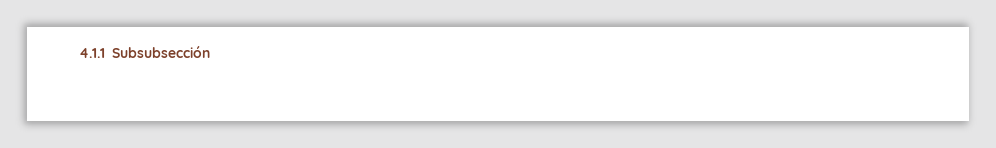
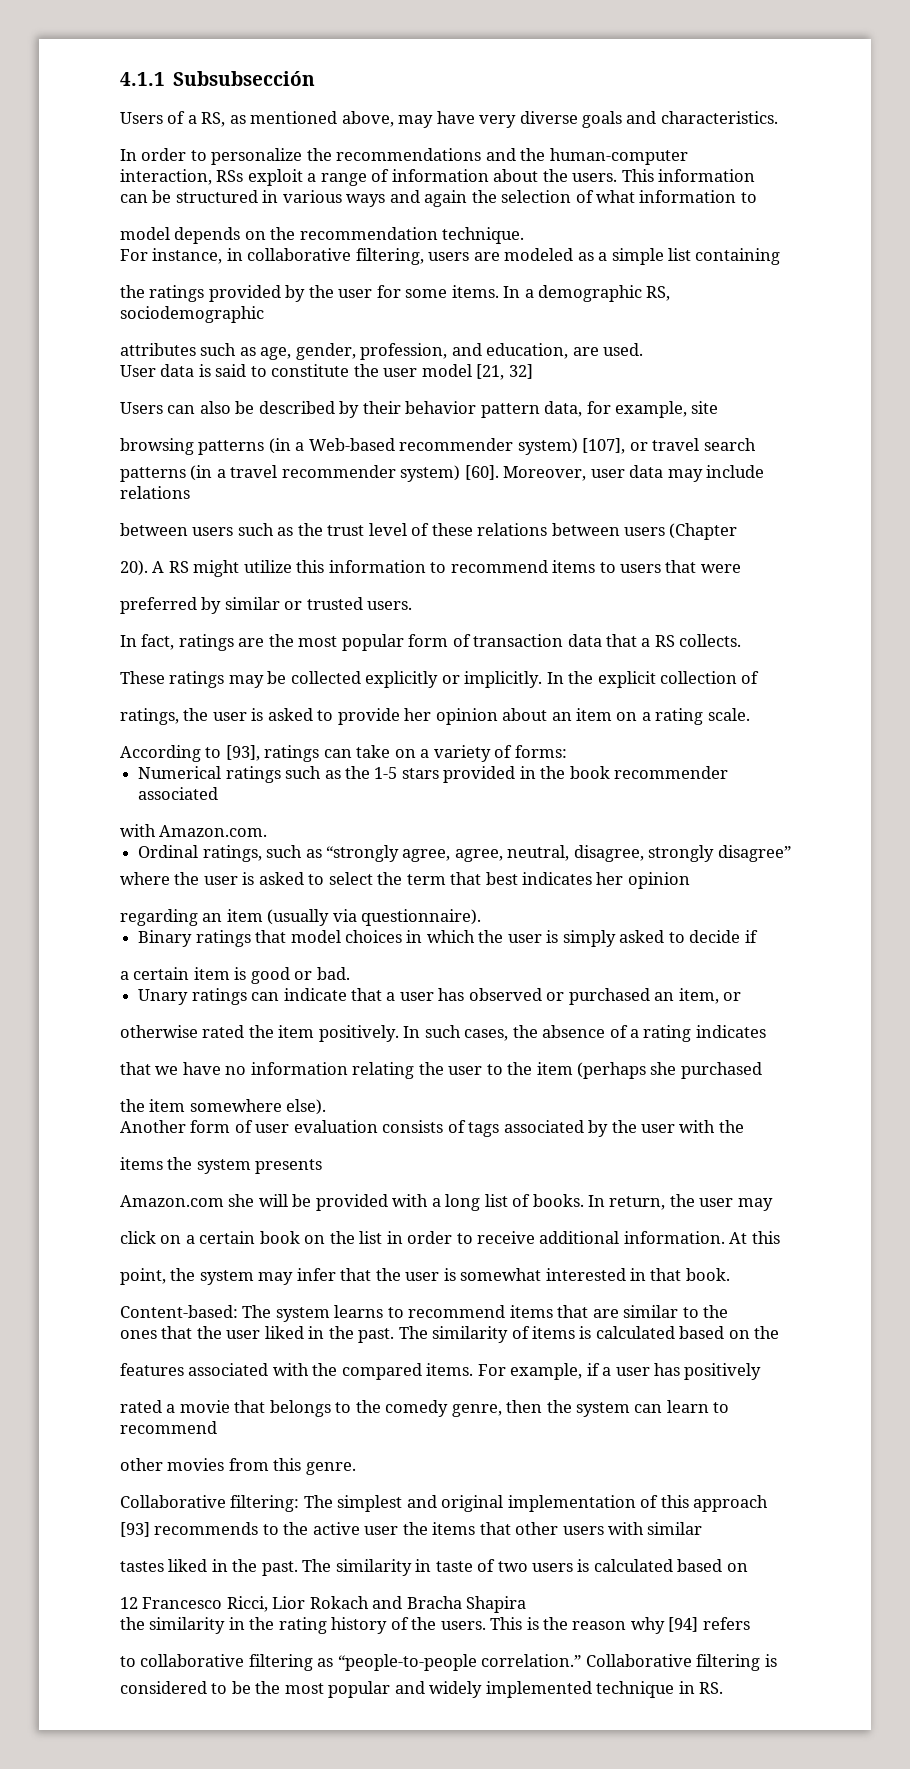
+ Users of a RS, as mentioned above, may have very diverse goals and characteristics.
+ In order to personalize the recommendations and the human-computer
+ interaction, RSs exploit a range of information about the users. This information
+ can be structured in various ways and again the selection of what information to
+ model depends on the recommendation technique.
+ For instance, in collaborative filtering, users are modeled as a simple list containing
+ the ratings provided by the user for some items. In a demographic RS, sociodemographic
+ attributes such as age, gender, profession, and education, are used.
+ User data is said to constitute the user model [21, 32]
+ Users can also be described by their behavior pattern data, for example, site
+ browsing patterns (in a Web-based recommender system) [107], or travel search
+ patterns (in a travel recommender system) [60]. Moreover, user data may include relations
+ between users such as the trust level of these relations between users (Chapter
+ 20). A RS might utilize this information to recommend items to users that were
+ preferred by similar or trusted users.
+ In fact, ratings are the most popular form of transaction data that a RS collects.
+ These ratings may be collected explicitly or implicitly. In the explicit collection of
+ ratings, the user is asked to provide her opinion about an item on a rating scale.
+ According to [93], ratings can take on a variety of forms:
+ Numerical ratings such as the 1-5 stars provided in the book recommender associated
+ with Amazon.com.
+ Ordinal ratings, such as “strongly agree, agree, neutral, disagree, strongly disagree”
+ where the user is asked to select the term that best indicates her opinion
+ regarding an item (usually via questionnaire).
+ Binary ratings that model choices in which the user is simply asked to decide if
+ a certain item is good or bad.
+ Unary ratings can indicate that a user has observed or purchased an item, or
+ otherwise rated the item positively. In such cases, the absence of a rating indicates
+ that we have no information relating the user to the item (perhaps she purchased
+ the item somewhere else).
+ Another form of user evaluation consists of tags associated by the user with the
+ items the system presents
+ Amazon.com she will be provided with a long list of books. In return, the user may
+ click on a certain book on the list in order to receive additional information. At this
+ point, the system may infer that the user is somewhat interested in that book.
+ Content-based: The system learns to recommend items that are similar to the
+ ones that the user liked in the past. The similarity of items is calculated based on the
+ features associated with the compared items. For example, if a user has positively
+ rated a movie that belongs to the comedy genre, then the system can learn to recommend
+ other movies from this genre.
+ Collaborative filtering: The simplest and original implementation of this approach
+ [93] recommends to the active user the items that other users with similar
+ tastes liked in the past. The similarity in taste of two users is calculated based on
+ 12 Francesco Ricci, Lior Rokach and Bracha Shapira
+ the similarity in the rating history of the users. This is the reason why [94] refers
+ to collaborative filtering as “people-to-people correlation.” Collaborative filtering is
+ considered to be the most popular and widely implemented technique in RS.

